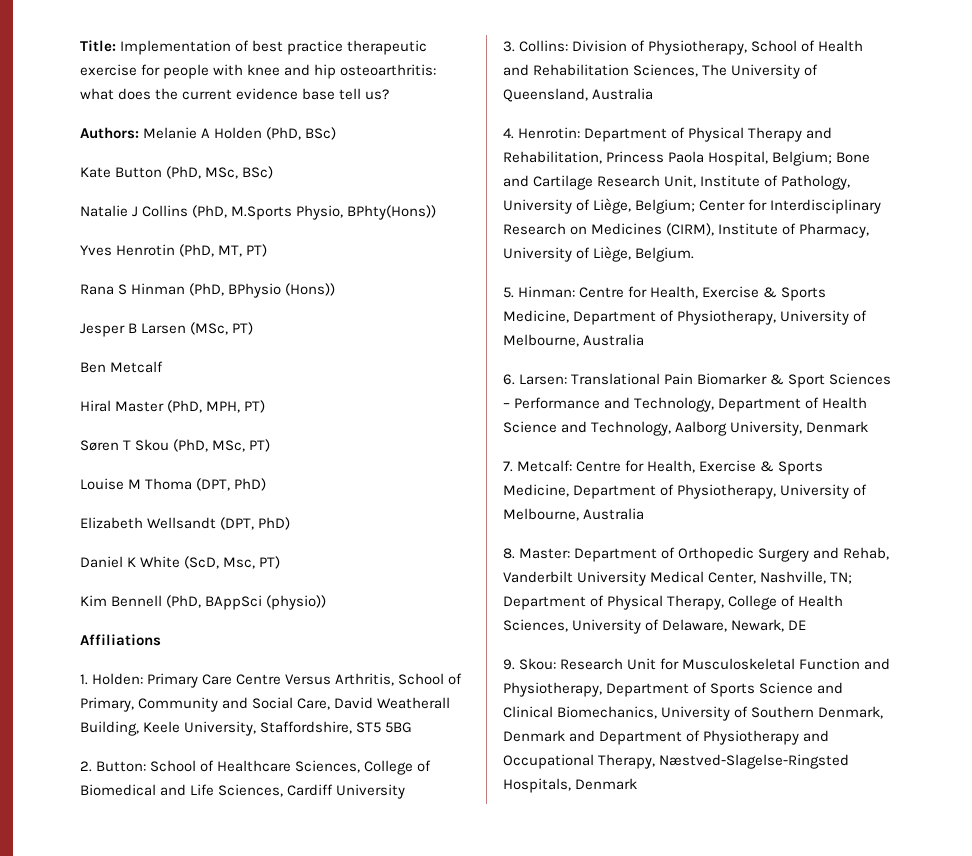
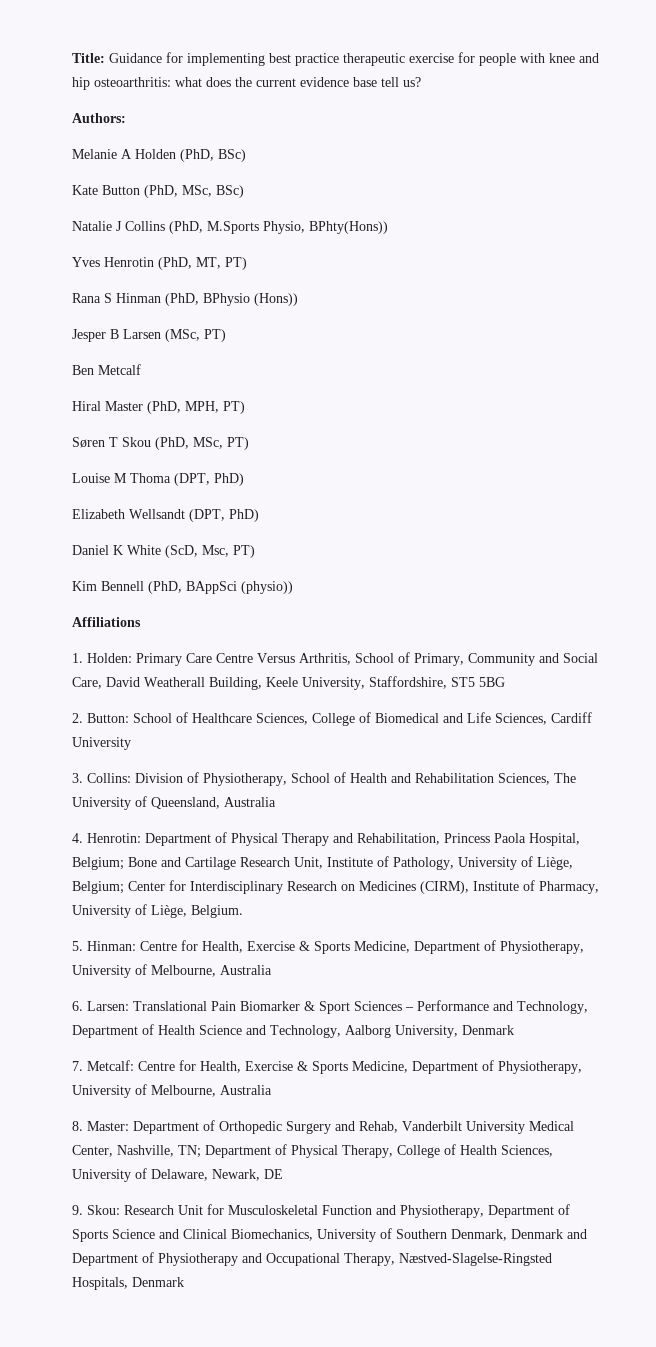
- Title: Implementation of best practice therapeutic exercise for people with knee and hip osteoarthritis: what does the current evidence base tell us?
+ Title: Guidance for implementing best practice therapeutic exercise for people with knee and hip osteoarthritis: what does the current evidence base tell us?
- Authors: Melanie A Holden (PhD, BSc)
+ Authors:
+ Melanie A Holden (PhD, BSc)

